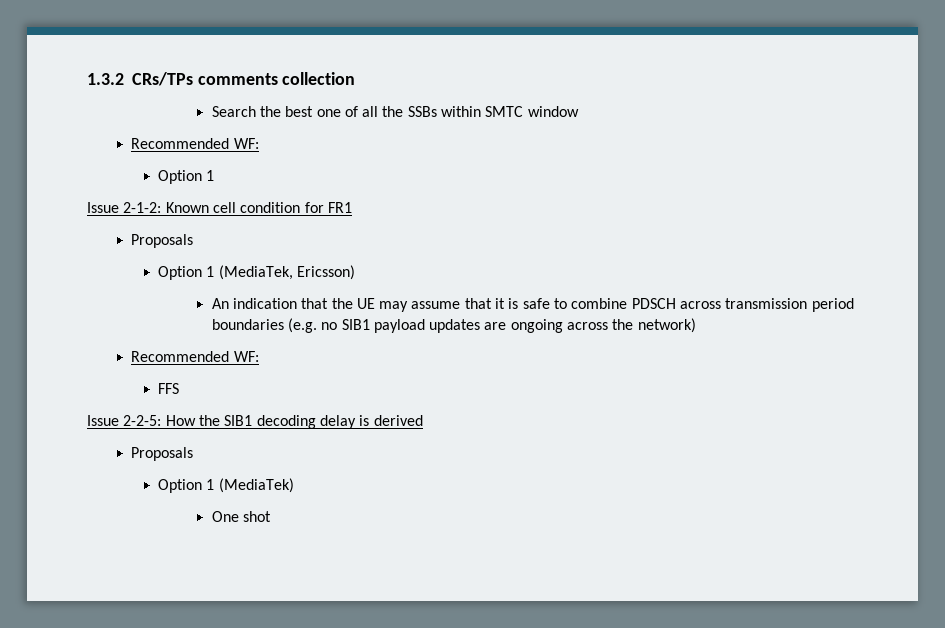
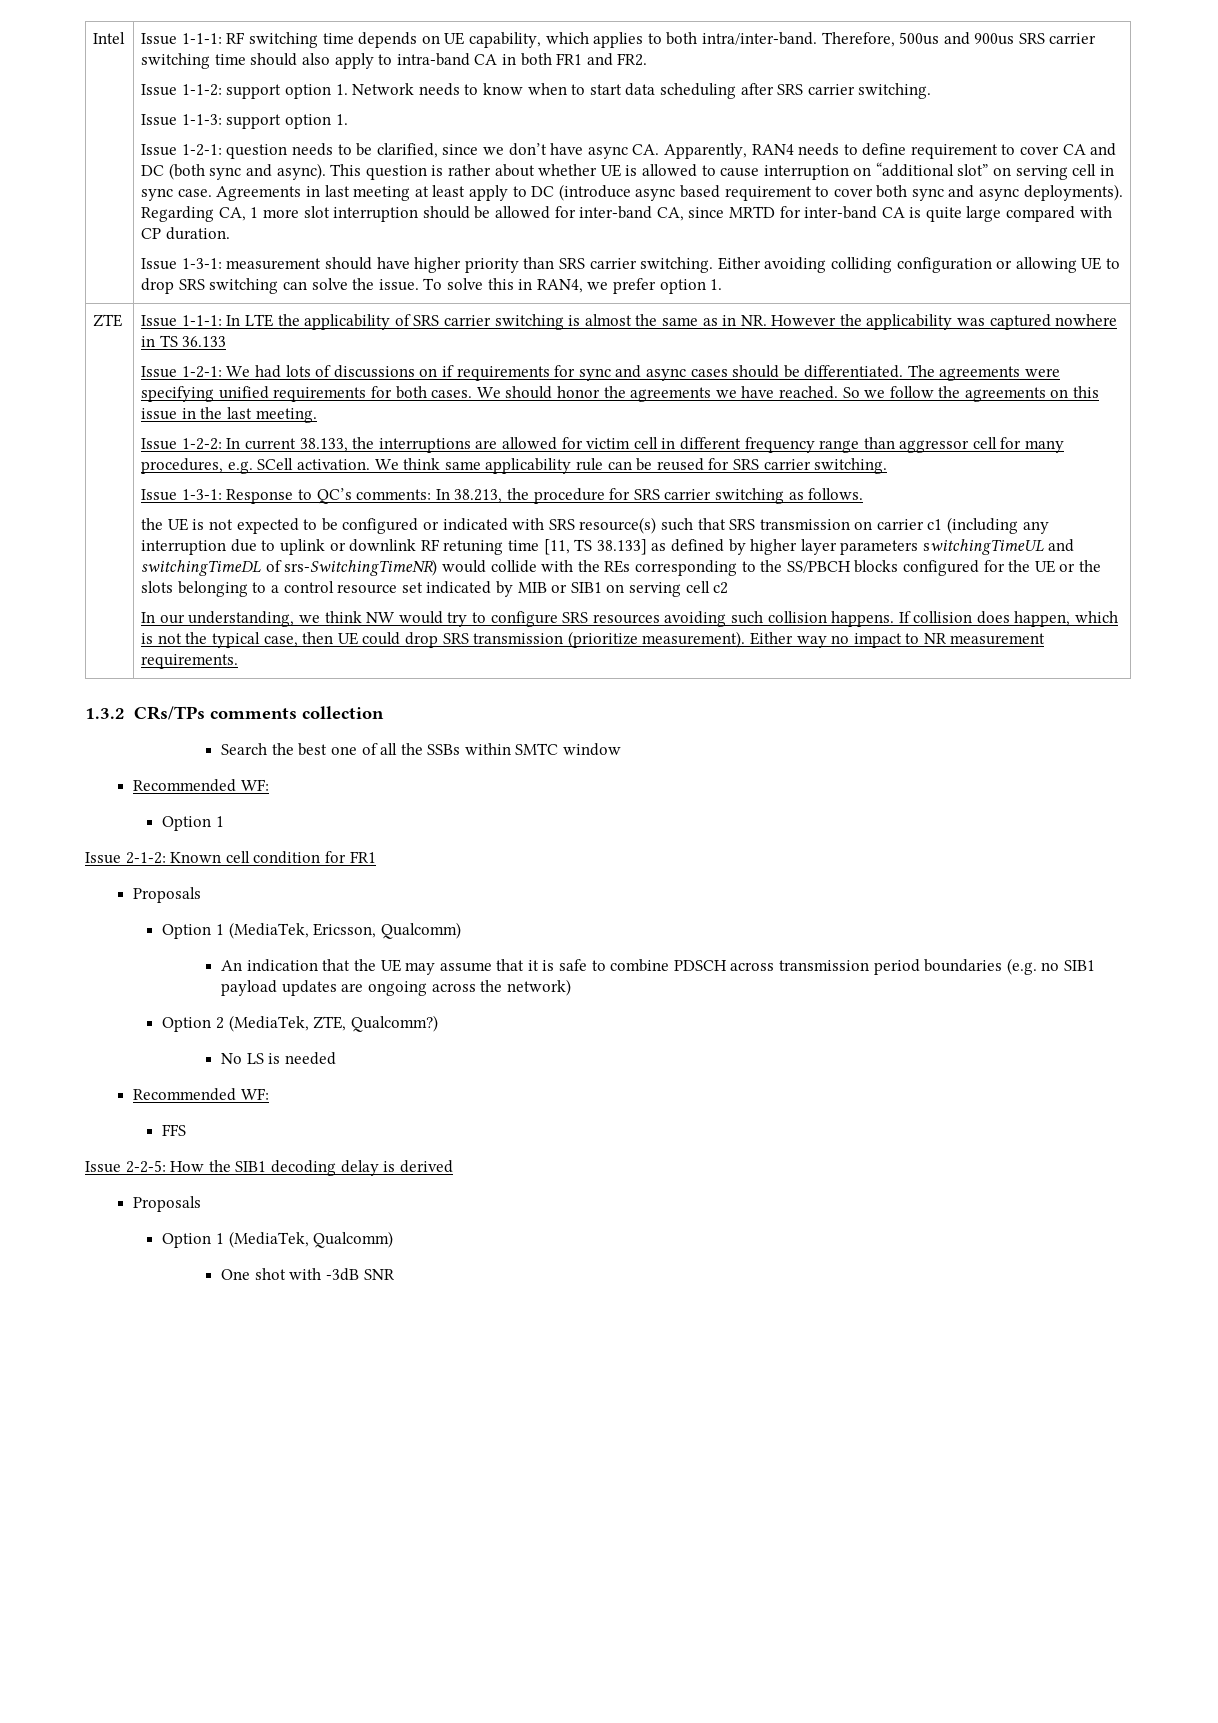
+ Intel | Issue 1-1-1: RF switching time depends on UE capability, which applies to both intra/inter-band. Therefore, 500us and 900us SRS carrier switching time should also apply to intra-band CA in both FR1 and FR2.
+ Issue 1-1-2: support option 1. Network needs to know when to start data scheduling after SRS carrier switching.
+ Issue 1-1-3: support option 1.
+ Issue 1-2-1: question needs to be clarified, since we don’t have async CA. Apparently, RAN4 needs to define requirement to cover CA and DC (both sync and async). This question is rather about whether UE is allowed to cause interruption on “additional slot” on serving cell in sync case. Agreements in last meeting at least apply to DC (introduce async based requirement to cover both sync and async deployments). Regarding CA, 1 more slot interruption should be allowed for inter-band CA, since MRTD for inter-band CA is quite large compared with CP duration.
+ Issue 1-3-1: measurement should have higher priority than SRS carrier switching. Either avoiding colliding configuration or allowing UE to drop SRS switching can solve the issue. To solve this in RAN4, we prefer option 1.
+ ZTE | Issue 1-1-1: In LTE the applicability of SRS carrier switching is almost the same as in NR. However the applicability was captured nowhere in TS 36.133
+ Issue 1-2-1: We had lots of discussions on if requirements for sync and async cases should be differentiated. The agreements were specifying unified requirements for both cases. We should honor the agreements we have reached. So we follow the agreements on this issue in the last meeting.
+ Issue 1-2-2: In current 38.133, the interruptions are allowed for victim cell in different frequency range than aggressor cell for many procedures, e.g. SCell activation. We think same applicability rule can be reused for SRS carrier switching.
+ Issue 1-3-1: Response to QC’s comments: In 38.213, the procedure for SRS carrier switching as follows.
+ the UE is not expected to be configured or indicated with SRS resource(s) such that SRS transmission on carrier c1 (including any interruption due to uplink or downlink RF retuning time [11, TS 38.133] as defined by higher layer parameters switchingTimeUL and switchingTimeDL of srs-SwitchingTimeNR) would collide with the REs corresponding to the SS/PBCH blocks configured for the UE or the slots belonging to a control resource set indicated by MIB or SIB1 on serving cell c2
+ In our understanding, we think NW would try to configure SRS resources avoiding such collision happens. If collision does happen, which is not the typical case, then UE could drop SRS transmission (prioritize measurement). Either way no impact to NR measurement requirements.
- Option 1 (MediaTek, Ericsson)
+ Option 1 (MediaTek, Ericsson, Qualcomm)
+ Option 2 (MediaTek, ZTE, Qualcomm?)
+ No LS is needed
- Option 1 (MediaTek)
+ Option 1 (MediaTek, Qualcomm)
- One shot
+ One shot with -3dB SNR

